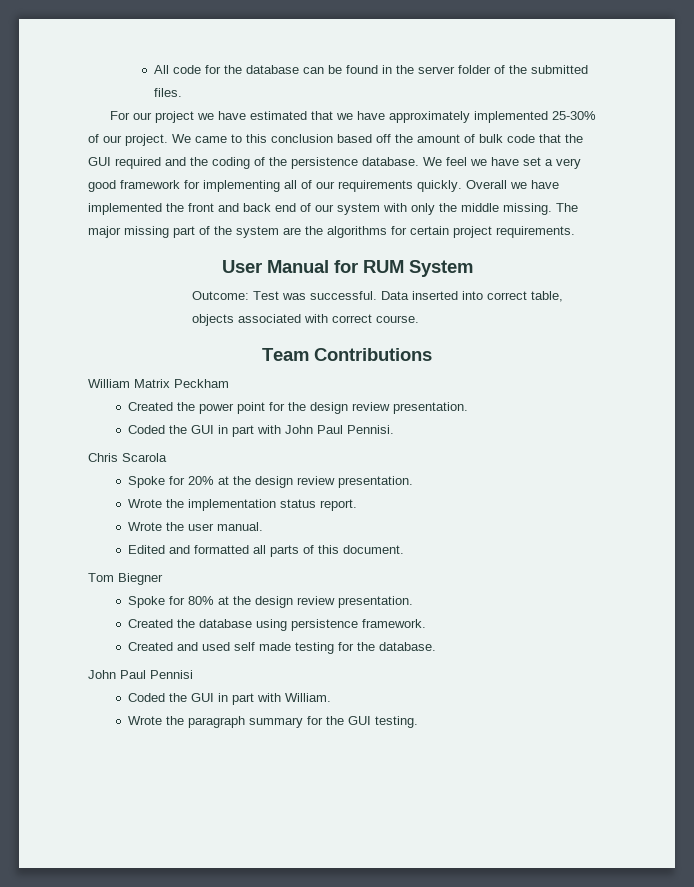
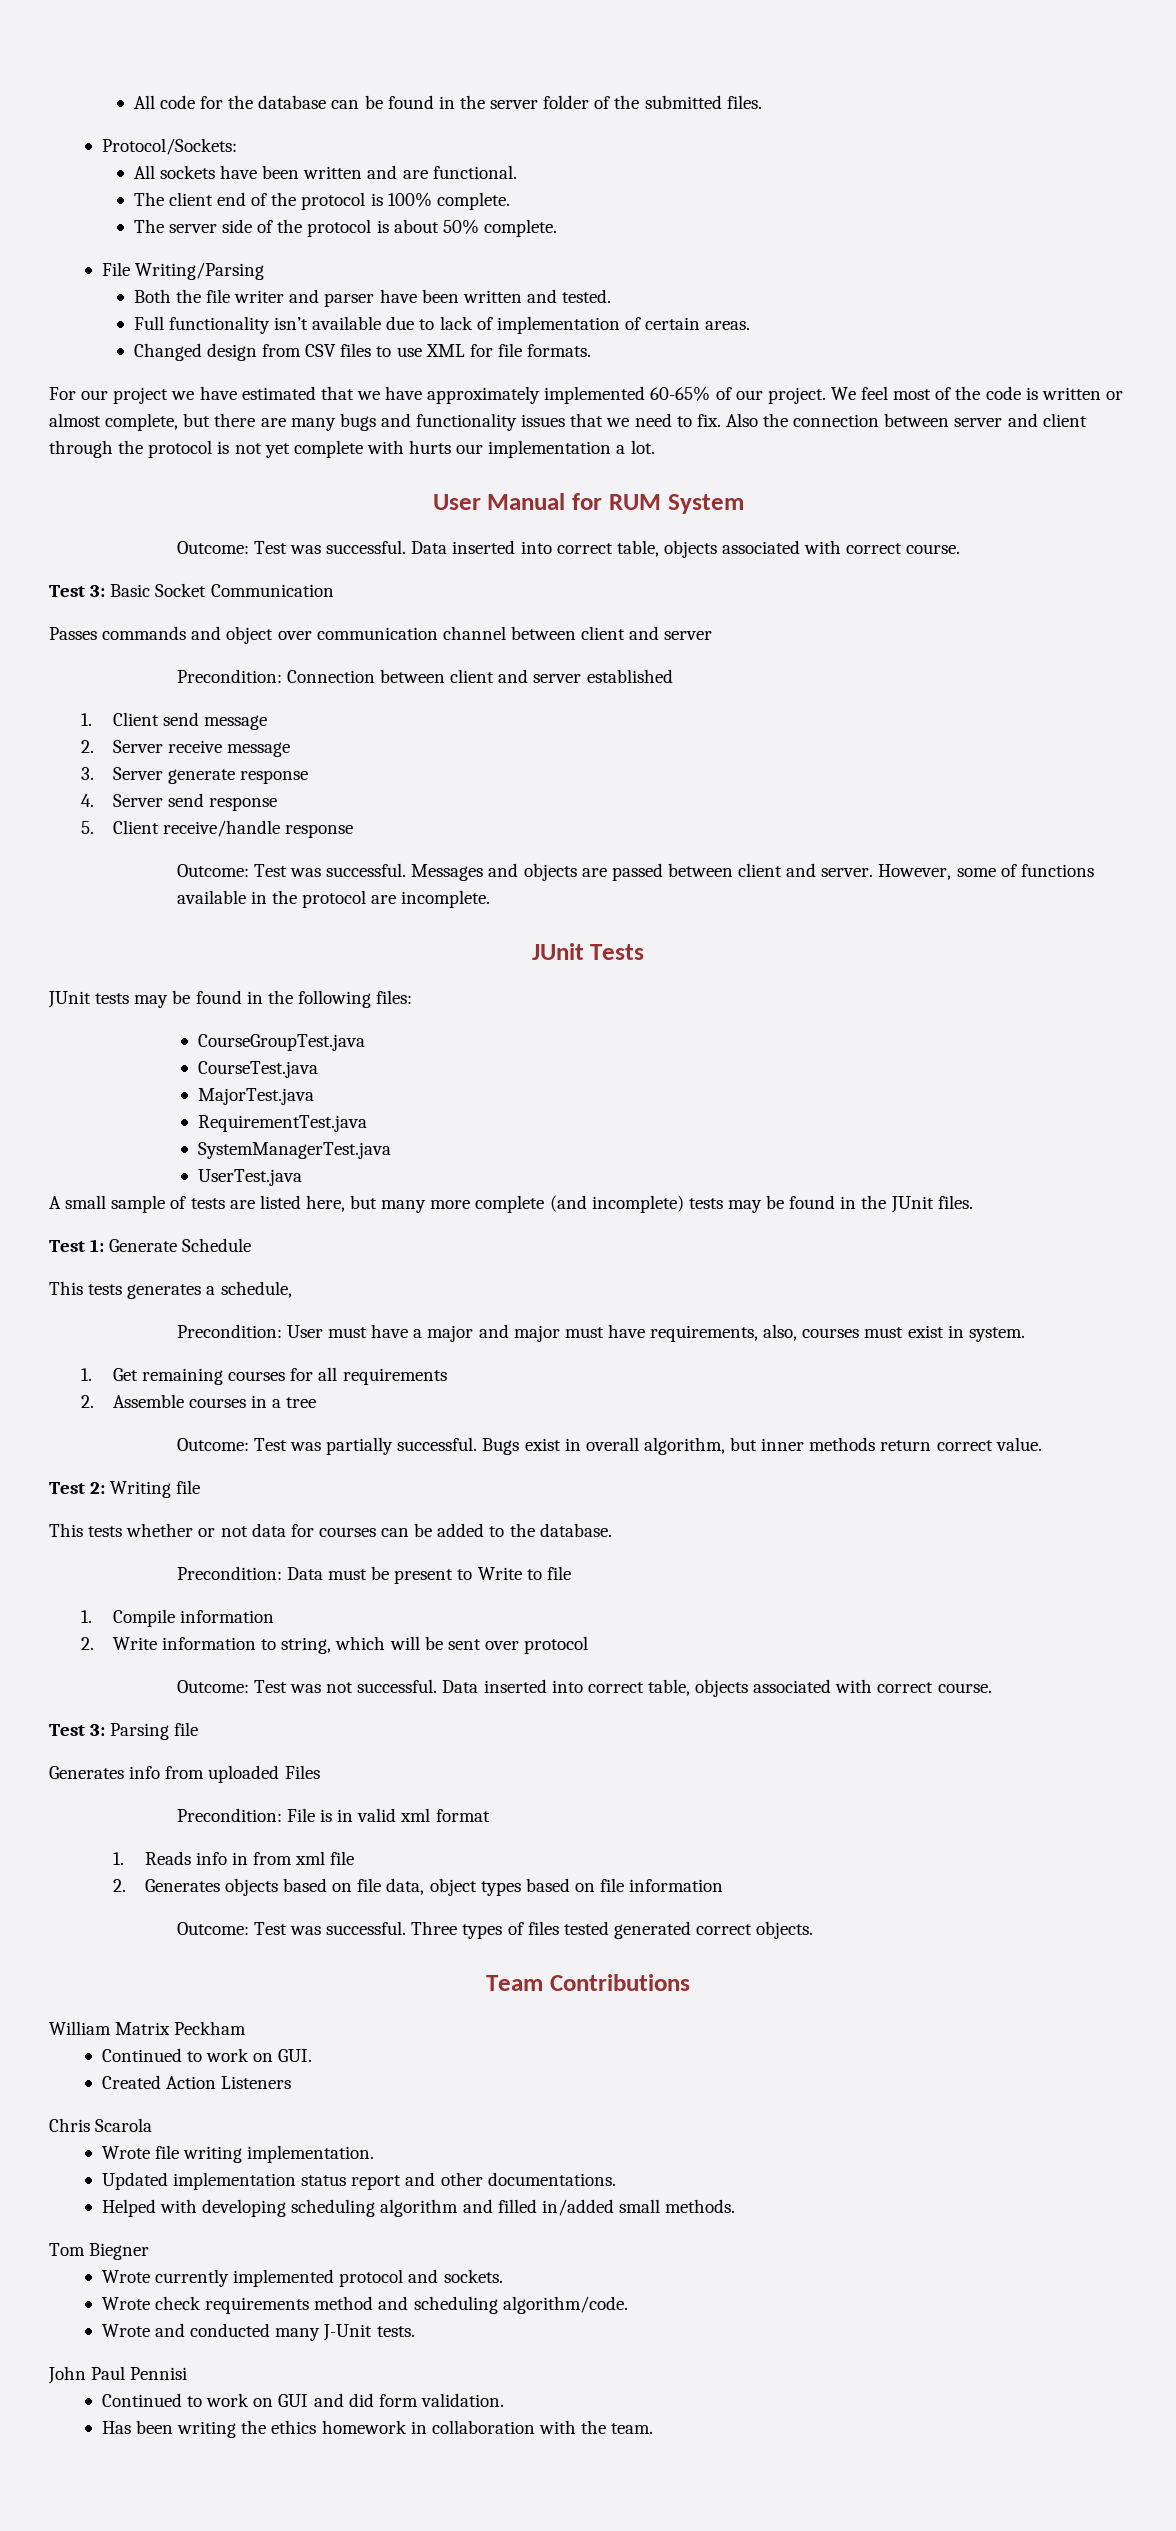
+ Protocol/Sockets:
+ All sockets have been written and are functional.
+ The client end of the protocol is 100% complete.
+ The server side of the protocol is about 50% complete.
+ File Writing/Parsing
+ Both the file writer and parser have been written and tested.
+ Full functionality isn’t available due to lack of implementation of certain areas.
+ Changed design from CSV files to use XML for file formats.
- For our project we have estimated that we have approximately implemented 25-30% of our project.
+ For our project we have estimated that we have approximately implemented 60-65% of our project.
- We came to this conclusion based off the amount of bulk code that the GUI required and the coding of the persistence database. We feel we have set a very good framework for implementing all of our requirements quickly. Overall we have implemented the front and back end of our system with only the middle missing. The major missing part of the system are the algorithms for certain project requirements.
+ We feel most of the code is written or almost complete, but there are many bugs and functionality issues that we need to fix. Also the connection between server and client through the protocol is not yet complete with hurts our implementation a lot.
+ Test 3: Basic Socket Communication
+ Passes commands and object over communication channel between client and server
+ Precondition: Connection between client and server established
+ 1. Client send message
+ 2. Server receive message
+ 3. Server generate response
+ 4. Server send response
+ 5. Client receive/handle response
+ Outcome: Test was successful. Messages and objects are passed between client and server. However, some of functions available in the protocol are incomplete.
+ JUnit Tests
+ JUnit tests may be found in the following files:
+ CourseGroupTest.java
+ CourseTest.java
+ MajorTest.java
+ RequirementTest.java
+ SystemManagerTest.java
+ UserTest.java
+ A small sample of tests are listed here, but many more complete (and incomplete) tests may be found in the JUnit files.
+ Test 1: Generate Schedule
+ This tests generates a schedule,
+ Precondition: User must have a major and major must have requirements, also, courses must exist in system.
+ 1. Get remaining courses for all requirements
+ 2. Assemble courses in a tree
+ Outcome: Test was partially successful. Bugs exist in overall algorithm, but inner methods return correct value.
+ Test 2: Writing file
+ This tests whether or not data for courses can be added to the database.
+ Precondition: Data must be present to Write to file
+ 1. Compile information
+ 2. Write information to string, which will be sent over protocol
+ Outcome: Test was not successful. Data inserted into correct table, objects associated with correct course.
+ Test 3: Parsing file
+ Generates info from uploaded Files
+ Precondition: File is in valid xml format
+ 1. Reads info in from xml file
+ 2. Generates objects based on file data, object types based on file information
+ Outcome: Test was successful. Three types of files tested generated correct objects.
- Created the power point for the design review presentation.
- Coded the GUI in part with John Paul Pennisi.
+ Continued to work on GUI.
+ Created Action Listeners
  Chris Scarola
- Spoke for 20% at the design review presentation.
- Wrote the implementation status report.
- Wrote the user manual.
- Edited and formatted all parts of this document.
+ Wrote file writing implementation.
+ Updated implementation status report and other documentations.
+ Helped with developing scheduling algorithm and filled in/added small methods.
  Tom Biegner
- Spoke for 80% at the design review presentation.
- Created the database using persistence framework.
- Created and used self made testing for the database.
+ Wrote currently implemented protocol and sockets.
+ Wrote check requirements method and scheduling algorithm/code.
+ Wrote and conducted many J-Unit tests.
  John Paul Pennisi
- Coded the GUI in part with William.
- Wrote the paragraph summary for the GUI testing.
+ Continued to work on GUI and did form validation.
+ Has been writing the ethics homework in collaboration with the team.

